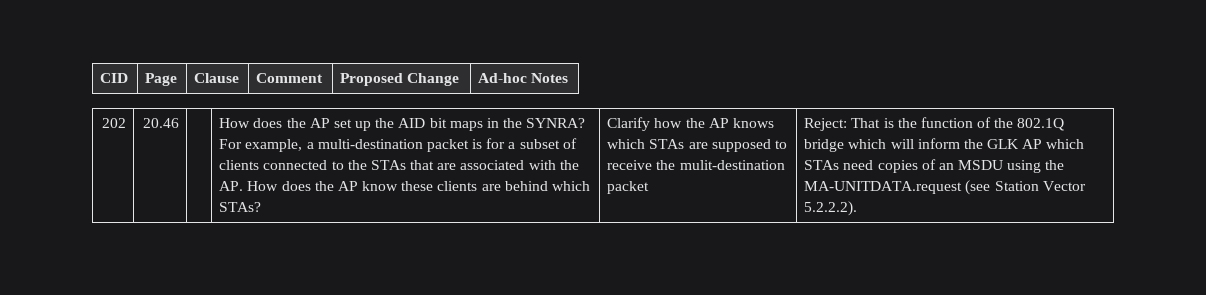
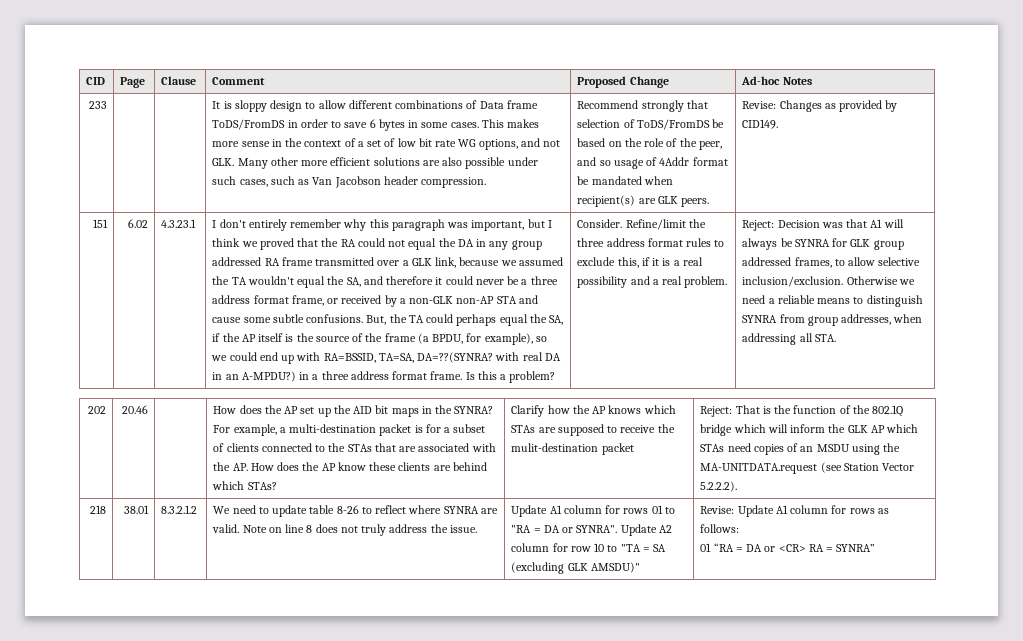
+ 233 | | | It is sloppy design to allow different combinations of Data frame ToDS/FromDS in order to save 6 bytes in some cases. This makes more sense in the context of a set of low bit rate WG options, and not GLK. Many other more efficient solutions are also possible under such cases, such as Van Jacobson header compression. | Recommend strongly that selection of ToDS/FromDS be based on the role of the peer, and so usage of 4Addr format be mandated when recipient(s) are GLK peers. | Revise: Changes as provided by CID149.
+ 151 | 6.02 | 4.3.23.1 | I don't entirely remember why this paragraph was important, but I think we proved that the RA could not equal the DA in any group addressed RA frame transmitted over a GLK link, because we assumed the TA wouldn't equal the SA, and therefore it could never be a three address format frame, or received by a non-GLK non-AP STA and cause some subtle confusions. But, the TA could perhaps equal the SA, if the AP itself is the source of the frame (a BPDU, for example), so we could end up with RA=BSSID, TA=SA, DA=??(SYNRA? with real DA in an A-MPDU?) in a three address format frame. Is this a problem? | Consider. Refine/limit the three address format rules to exclude this, if it is a real possibility and a real problem. | Reject: Decision was that A1 will always be SYNRA for GLK group addressed frames, to allow selective inclusion/exclusion. Otherwise we need a reliable means to distinguish SYNRA from group addresses, when addressing all STA.
+ 218 | 38.01 | 8.3.2.1.2 | We need to update table 8-26 to reflect where SYNRA are valid. Note on line 8 does not truly address the issue. | Update A1 column for rows 01 to "RA = DA or SYNRA". Update A2 column for row 10 to "TA = SA (excluding GLK AMSDU)" | Revise: Update A1 column for rows as follows:
+ 01 “RA = DA or <CR> RA = SYNRA”

